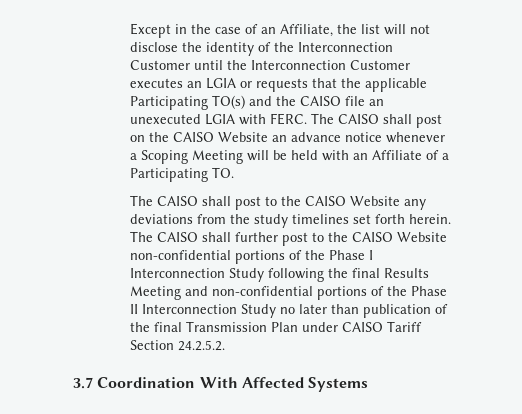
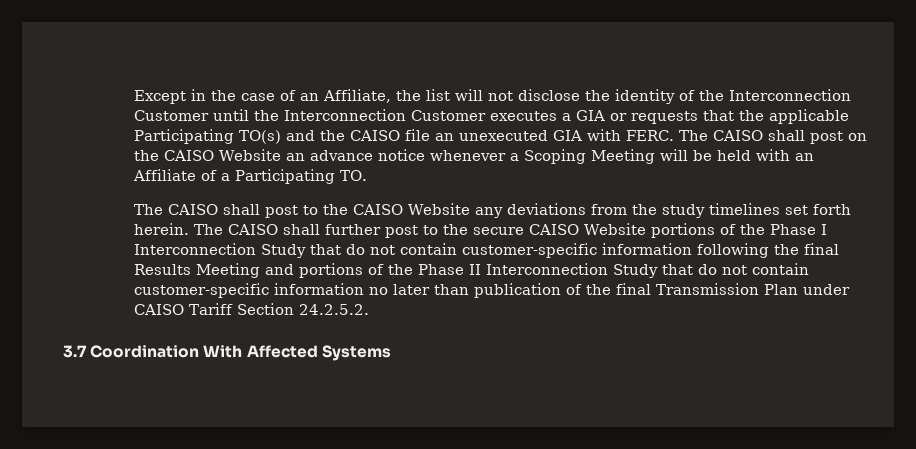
- Except in the case of an Affiliate, the list will not disclose the identity of the Interconnection Customer until the Interconnection Customer executes an LGIA or requests that the applicable Participating TO(s) and the CAISO file an unexecuted LGIA with FERC.
+ Except in the case of an Affiliate, the list will not disclose the identity of the Interconnection Customer until the Interconnection Customer executes a GIA or requests that the applicable Participating TO(s) and the CAISO file an unexecuted GIA with FERC.
- The CAISO shall further post to the CAISO Website non-confidential portions of the Phase I Interconnection Study following the final Results Meeting and non-confidential portions of the Phase II Interconnection Study no later than publication of the final Transmission Plan under CAISO Tariff Section 24.2.5.2.
+ The CAISO shall further post to the secure CAISO Website portions of the Phase I Interconnection Study that do not contain customer-specific information following the final Results Meeting and portions of the Phase II Interconnection Study that do not contain customer-specific information no later than publication of the final Transmission Plan under CAISO Tariff Section 24.2.5.2.

